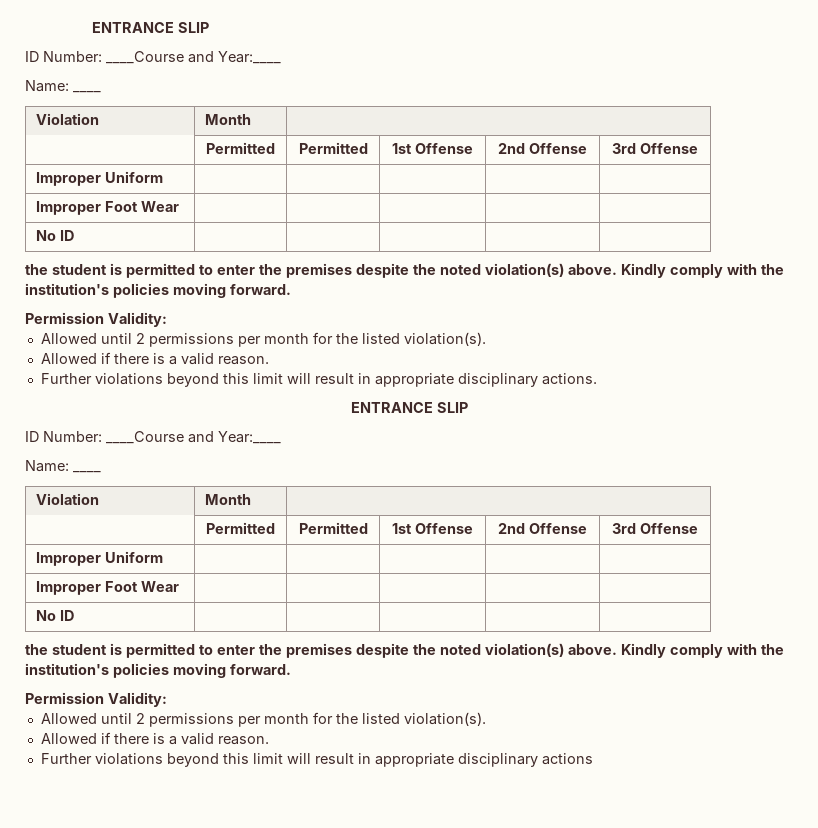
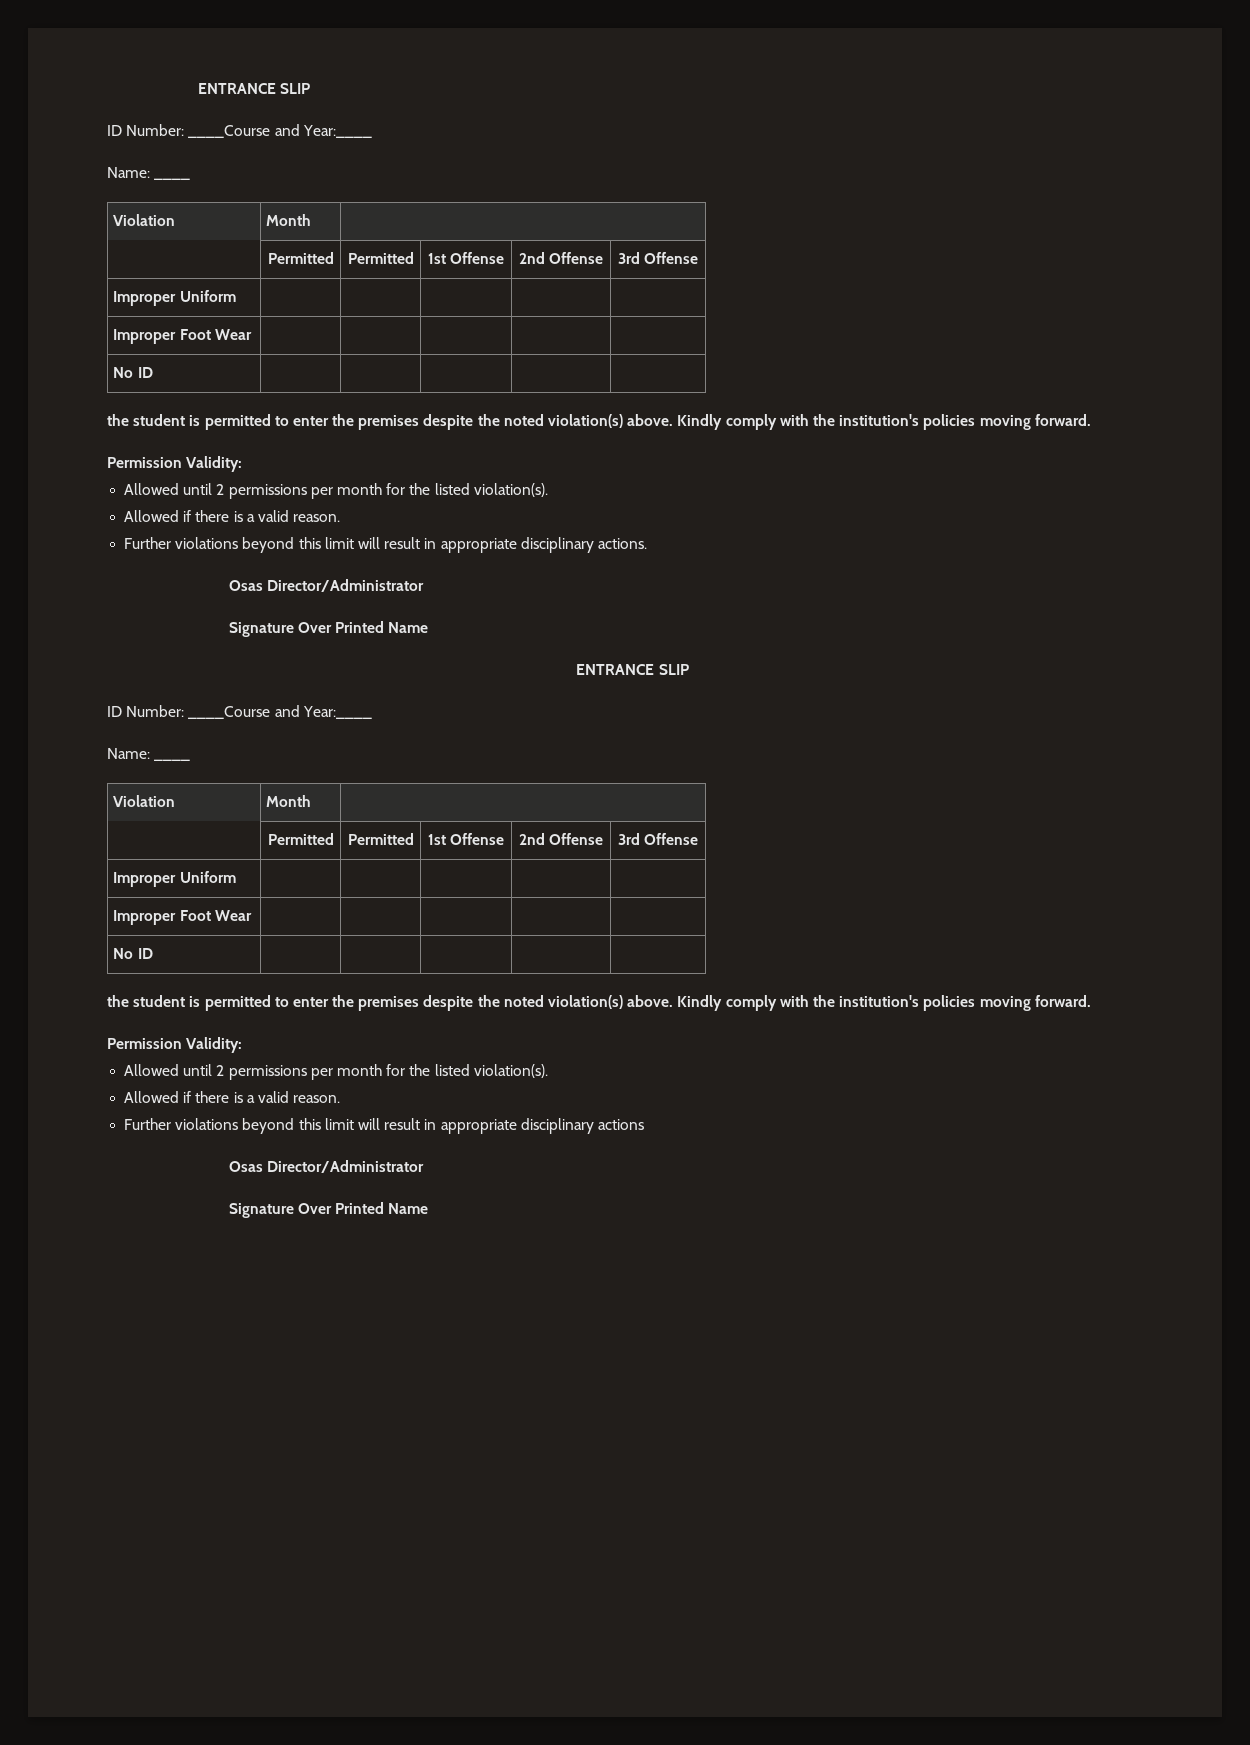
  Further violations beyond this limit will result in appropriate disciplinary actions.
+ Osas Director/Administrator
+ Signature Over Printed Name
  Further violations beyond this limit will result in appropriate disciplinary actions
+ Osas Director/Administrator
+ Signature Over Printed Name

